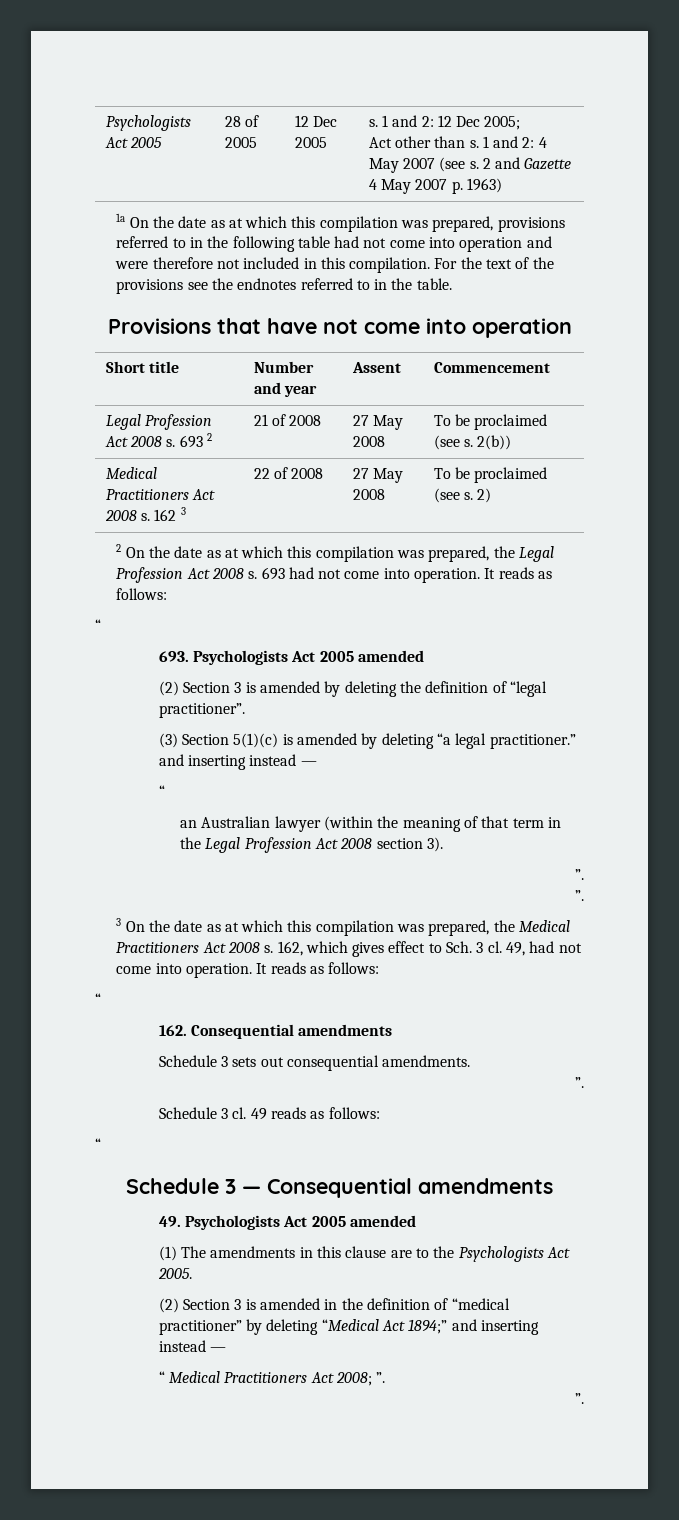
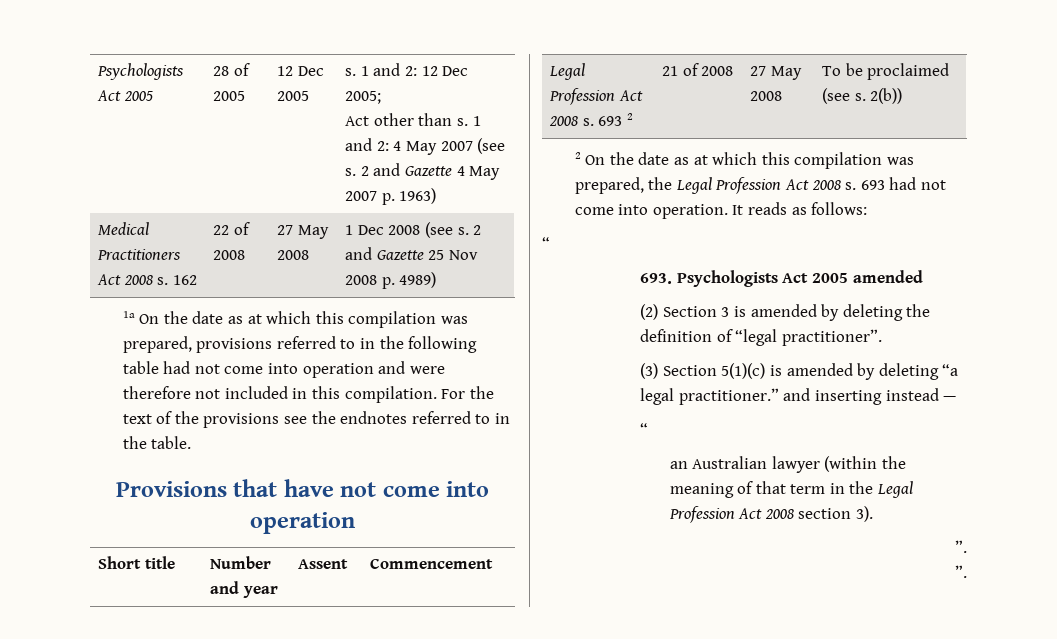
+ Medical Practitioners Act 2008 s. 162 | 22 of 2008 | 27 May 2008 | 1 Dec 2008 (see s. 2 and Gazette 25 Nov 2008 p. 4989)
- Medical Practitioners Act 2008 s. 162 3 | 22 of 2008 | 27 May 2008 | To be proclaimed (see s. 2)
- 3 On the date as at which this compilation was prepared, the Medical Practitioners Act 2008 s. 162, which gives effect to Sch. 3 cl. 49, had not come into operation. It reads as follows:
- “
- 162. Consequential amendments
- Schedule 3 sets out consequential amendments.
- ”.
- Schedule 3 cl. 49 reads as follows:
- “
- Schedule 3 — Consequential amendments
- 49. Psychologists Act 2005 amended
- (1) The amendments in this clause are to the Psychologists Act 2005.
- (2) Section 3 is amended in the definition of “medical practitioner” by deleting “Medical Act 1894;” and inserting instead —
- “ Medical Practitioners Act 2008; ”.
- ”.

